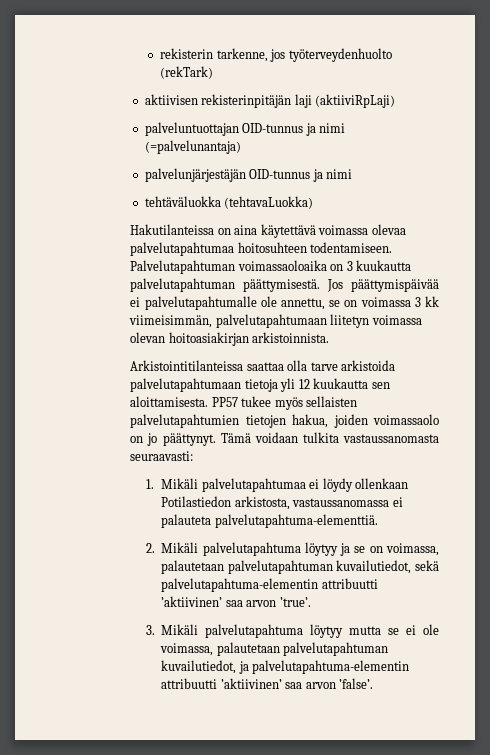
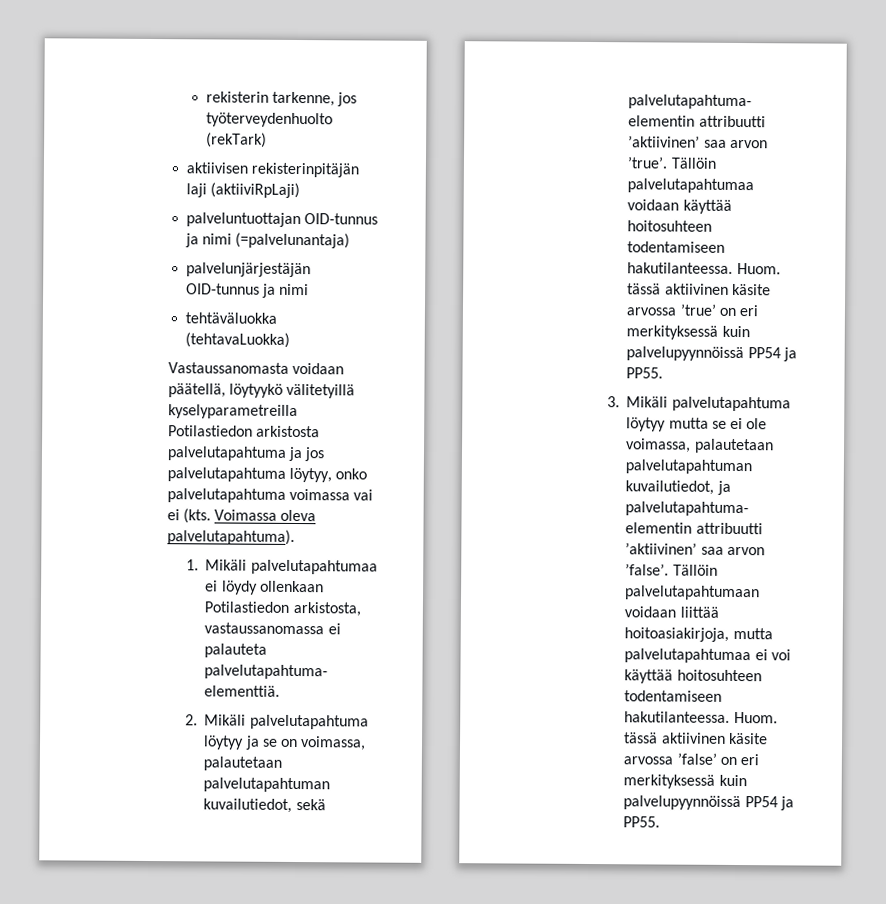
- Hakutilanteissa on aina käytettävä voimassa olevaa palvelutapahtumaa hoitosuhteen todentamiseen. Palvelutapahtuman voimassaoloaika on 3 kuukautta palvelutapahtuman päättymisestä. Jos päättymispäivää ei palvelutapahtumalle ole annettu, se on voimassa 3 kk viimeisimmän, palvelutapahtumaan liitetyn voimassa olevan hoitoasiakirjan arkistoinnista.
- Arkistointitilanteissa saattaa olla tarve arkistoida palvelutapahtumaan tietoja yli 12 kuukautta sen aloittamisesta. PP57 tukee myös sellaisten palvelutapahtumien tietojen hakua, joiden voimassaolo on jo päättynyt. Tämä voidaan tulkita vastaussanomasta seuraavasti:
+ Vastaussanomasta voidaan päätellä, löytyykö välitetyillä kyselyparametreilla Potilastiedon arkistosta palvelutapahtuma ja jos palvelutapahtuma löytyy, onko palvelutapahtuma voimassa vai ei (kts. Voimassa oleva palvelutapahtuma).
+ Tällöin palvelutapahtumaa voidaan käyttää hoitosuhteen todentamiseen hakutilanteessa. Huom. tässä aktiivinen käsite arvossa ’true’ on eri merkityksessä kuin palvelupyynnöissä PP54 ja PP55.
+ Tällöin palvelutapahtumaan voidaan liittää hoitoasiakirjoja, mutta palvelutapahtumaa ei voi käyttää hoitosuhteen todentamiseen hakutilanteessa. Huom. tässä aktiivinen käsite arvossa ’false’ on eri merkityksessä kuin palvelupyynnöissä PP54 ja PP55.

